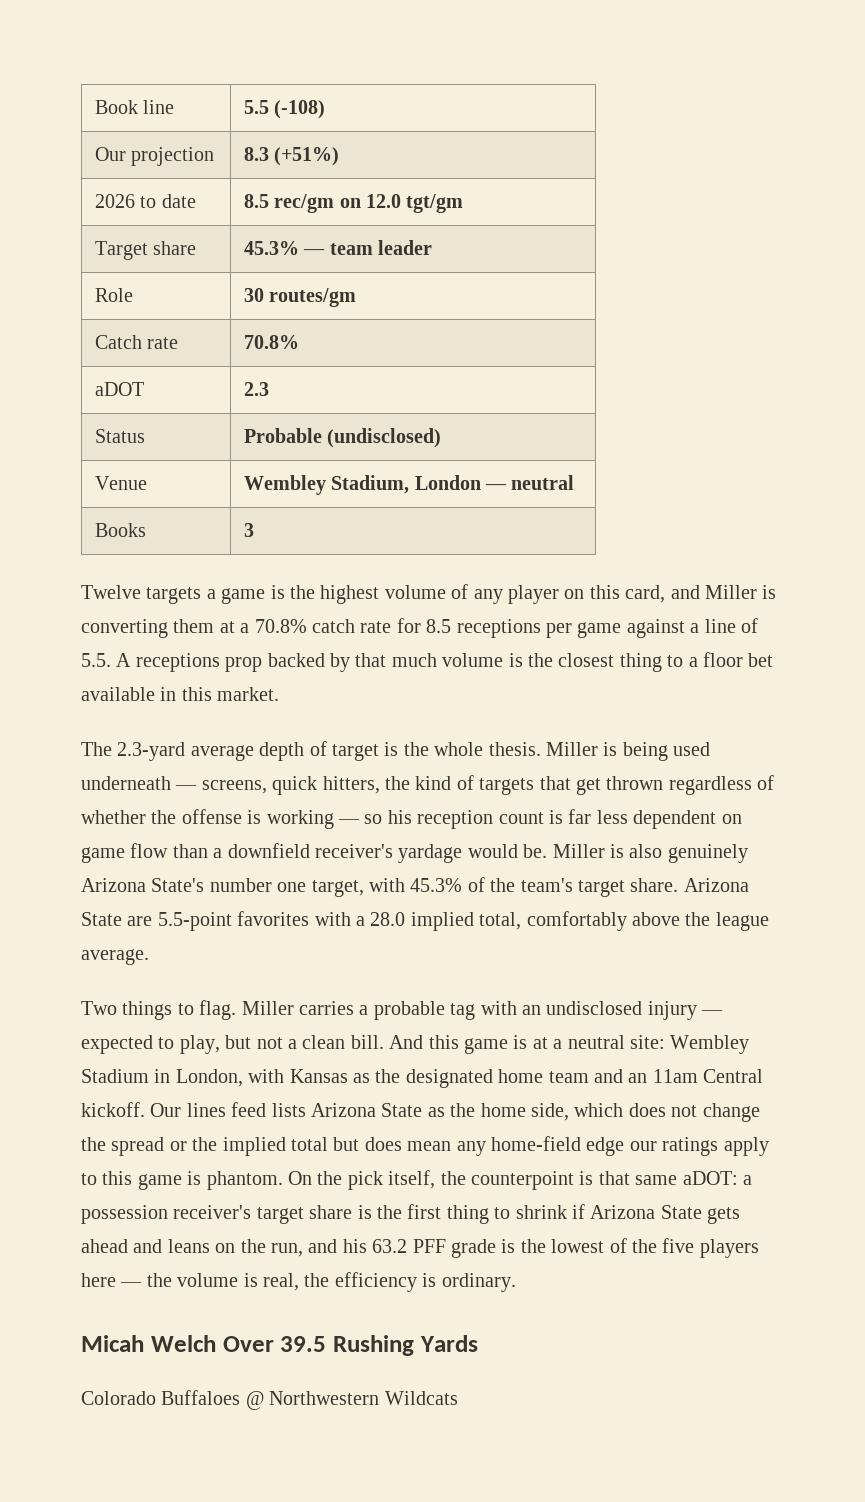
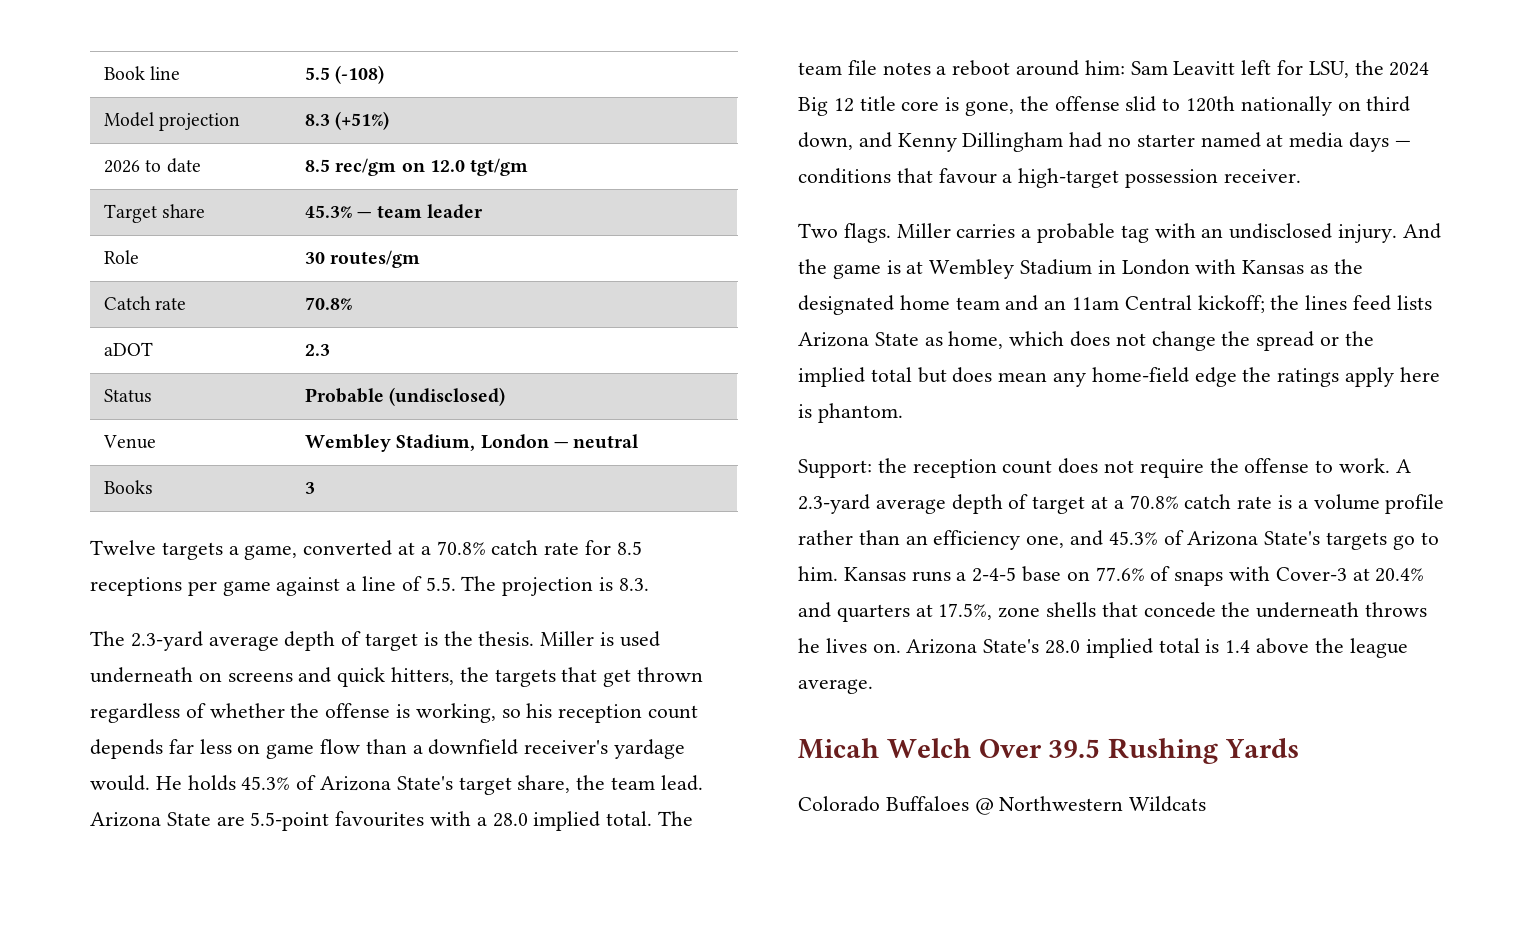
- Our projection | 8.3 (+51%)
+ Model projection | 8.3 (+51%)
- Twelve targets a game is the highest volume of any player on this card, and Miller is converting them at a 70.8% catch rate for 8.5 receptions per game against a line of 5.5. A receptions prop backed by that much volume is the closest thing to a floor bet available in this market.
+ Twelve targets a game, converted at a 70.8% catch rate for 8.5 receptions per game against a line of 5.5. The projection is 8.3.
- The 2.3-yard average depth of target is the whole thesis.
+ The 2.3-yard average depth of target is the thesis.
- Miller is being used underneath — screens, quick hitters, the kind of targets that get thrown regardless of whether the offense is working — so his reception count is far less dependent on game flow than a downfield receiver's yardage would be. Miller is also genuinely Arizona State's number one target, with 45.3% of the team's target share.
+ Miller is used underneath on screens and quick hitters, the targets that get thrown regardless of whether the offense is working, so his reception count depends far less on game flow than a downfield receiver's yardage would. He holds 45.3% of Arizona State's target share, the team lead.
- Arizona State are 5.5-point favorites with a 28.0 implied total, comfortably above the league average.
- Two things to flag.
+ Arizona State are 5.5-point favourites with a 28.0 implied total. The team file notes a reboot around him: Sam Leavitt left for LSU, the 2024 Big 12 title core is gone, the offense slid to 120th nationally on third down, and Kenny Dillingham had no starter named at media days — conditions that favour a high-target possession receiver.
+ Two flags.
- Miller carries a probable tag with an undisclosed injury — expected to play, but not a clean bill. And this game is at a neutral site: Wembley Stadium in London, with Kansas as the designated home team and an 11am Central kickoff. Our lines feed lists Arizona State as the home side, which does not change the spread or the implied total but does mean any home-field edge our ratings apply to this game is phantom. On the pick itself, the counterpoint is that same aDOT: a possession receiver's target share is the first thing to shrink if Arizona State gets ahead and leans on the run, and his 63.2 PFF grade is the lowest of the five players here — the volume is real, the efficiency is ordinary.
+ Miller carries a probable tag with an undisclosed injury. And the game is at Wembley Stadium in London with Kansas as the designated home team and an 11am Central kickoff; the lines feed lists Arizona State as home, which does not change the spread or the implied total but does mean any home-field edge the ratings apply here is phantom.
+ Support: the reception count does not require the offense to work. A 2.3-yard average depth of target at a 70.8% catch rate is a volume profile rather than an efficiency one, and 45.3% of Arizona State's targets go to him. Kansas runs a 2-4-5 base on 77.6% of snaps with Cover-3 at 20.4% and quarters at 17.5%, zone shells that concede the underneath throws he lives on. Arizona State's 28.0 implied total is 1.4 above the league average.

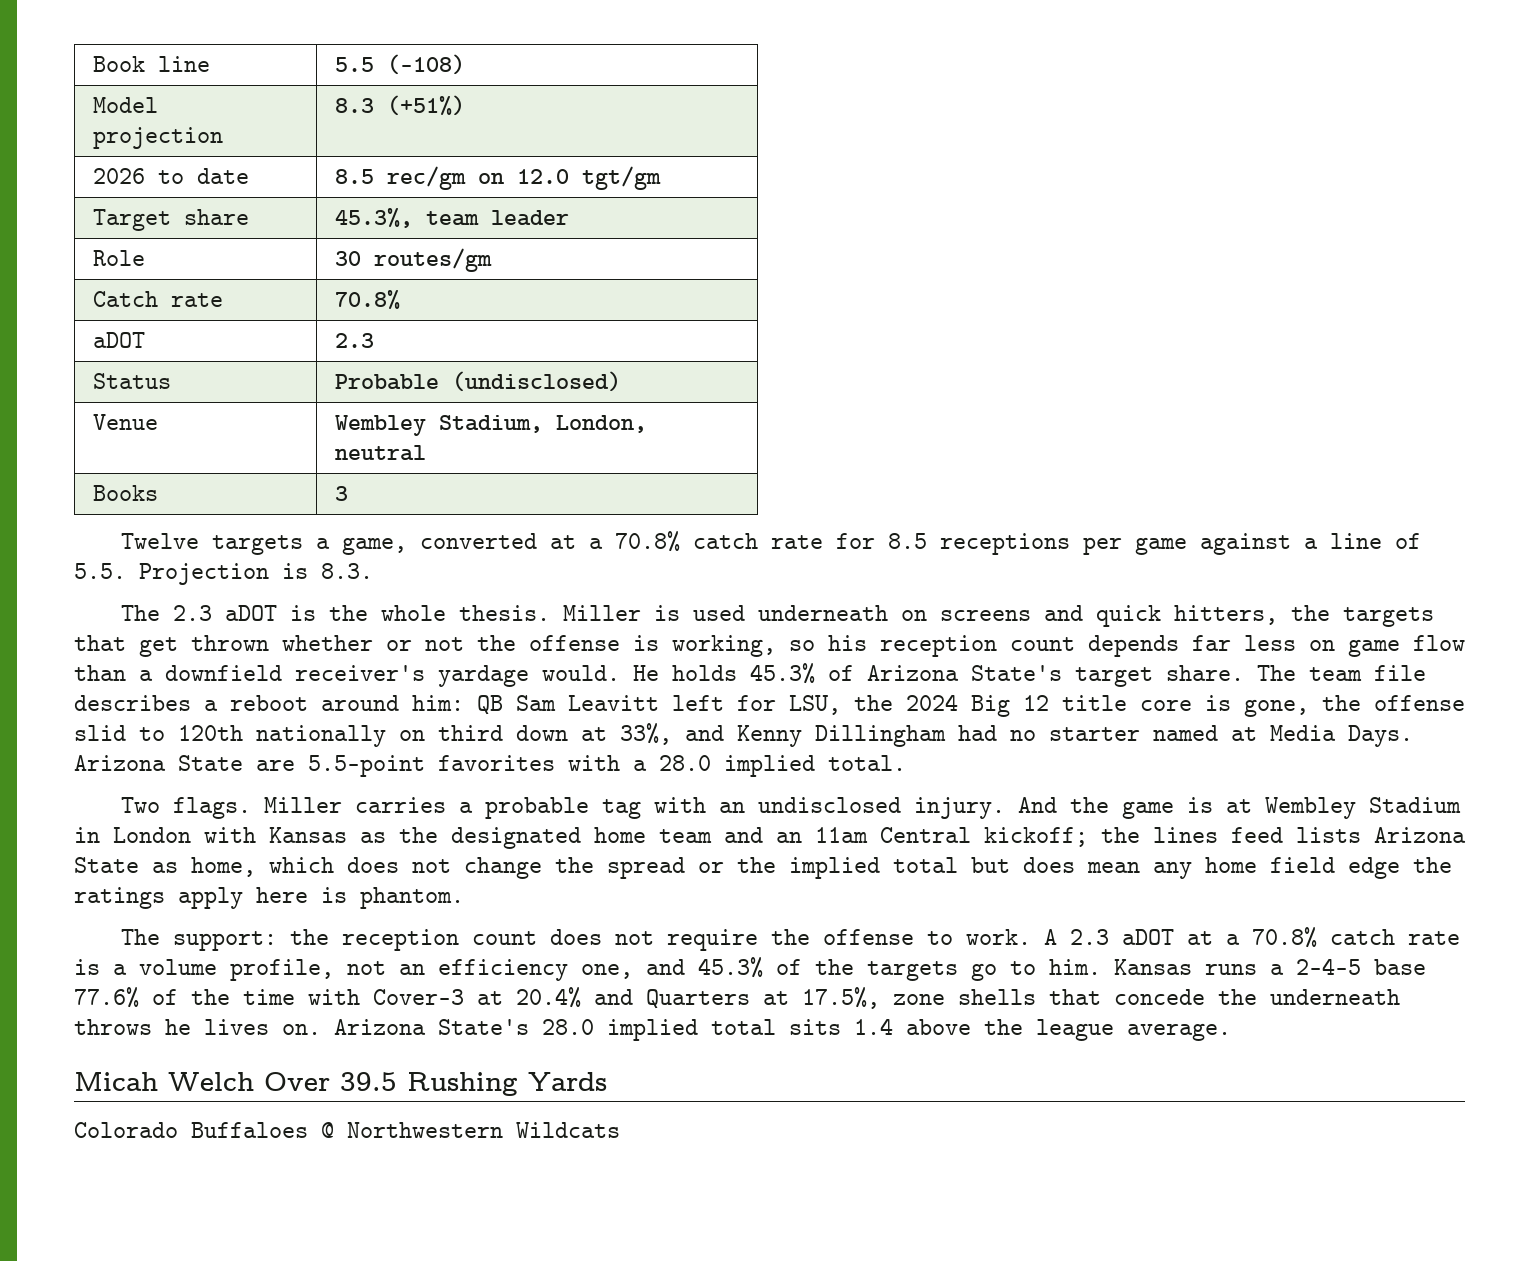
- Target share | 45.3% — team leader
+ Target share | 45.3%, team leader
- Venue | Wembley Stadium, London — neutral
+ Venue | Wembley Stadium, London, neutral
- Twelve targets a game, converted at a 70.8% catch rate for 8.5 receptions per game against a line of 5.5. The projection is 8.3.
+ Twelve targets a game, converted at a 70.8% catch rate for 8.5 receptions per game against a line of 5.5. Projection is 8.3.
- The 2.3-yard average depth of target is the thesis.
+ The 2.3 aDOT is the whole thesis.
- Miller is used underneath on screens and quick hitters, the targets that get thrown regardless of whether the offense is working, so his reception count depends far less on game flow than a downfield receiver's yardage would.
+ Miller is used underneath on screens and quick hitters, the targets that get thrown whether or not the offense is working, so his reception count depends far less on game flow than a downfield receiver's yardage would.
- He holds 45.3% of Arizona State's target share, the team lead. Arizona State are 5.5-point favourites with a 28.0 implied total.
+ He holds 45.3% of Arizona State's target share.
- The team file notes a reboot around him: Sam Leavitt left for LSU, the 2024 Big 12 title core is gone, the offense slid to 120th nationally on third down, and Kenny Dillingham had no starter named at media days — conditions that favour a high-target possession receiver.
+ The team file describes a reboot around him: QB Sam Leavitt left for LSU, the 2024 Big 12 title core is gone, the offense slid to 120th nationally on third down at 33%, and Kenny Dillingham had no starter named at Media Days. Arizona State are 5.5-point favorites with a 28.0 implied total.
- And the game is at Wembley Stadium in London with Kansas as the designated home team and an 11am Central kickoff; the lines feed lists Arizona State as home, which does not change the spread or the implied total but does mean any home-field edge the ratings apply here is phantom.
+ And the game is at Wembley Stadium in London with Kansas as the designated home team and an 11am Central kickoff; the lines feed lists Arizona State as home, which does not change the spread or the implied total but does mean any home field edge the ratings apply here is phantom.
- Support: the reception count does not require the offense to work.
+ The support: the reception count does not require the offense to work.
- A 2.3-yard average depth of target at a 70.8% catch rate is a volume profile rather than an efficiency one, and 45.3% of Arizona State's targets go to him.
+ A 2.3 aDOT at a 70.8% catch rate is a volume profile, not an efficiency one, and 45.3% of the targets go to him.
- Kansas runs a 2-4-5 base on 77.6% of snaps with Cover-3 at 20.4% and quarters at 17.5%, zone shells that concede the underneath throws he lives on.
+ Kansas runs a 2-4-5 base 77.6% of the time with Cover-3 at 20.4% and Quarters at 17.5%, zone shells that concede the underneath throws he lives on.
- Arizona State's 28.0 implied total is 1.4 above the league average.
+ Arizona State's 28.0 implied total sits 1.4 above the league average.

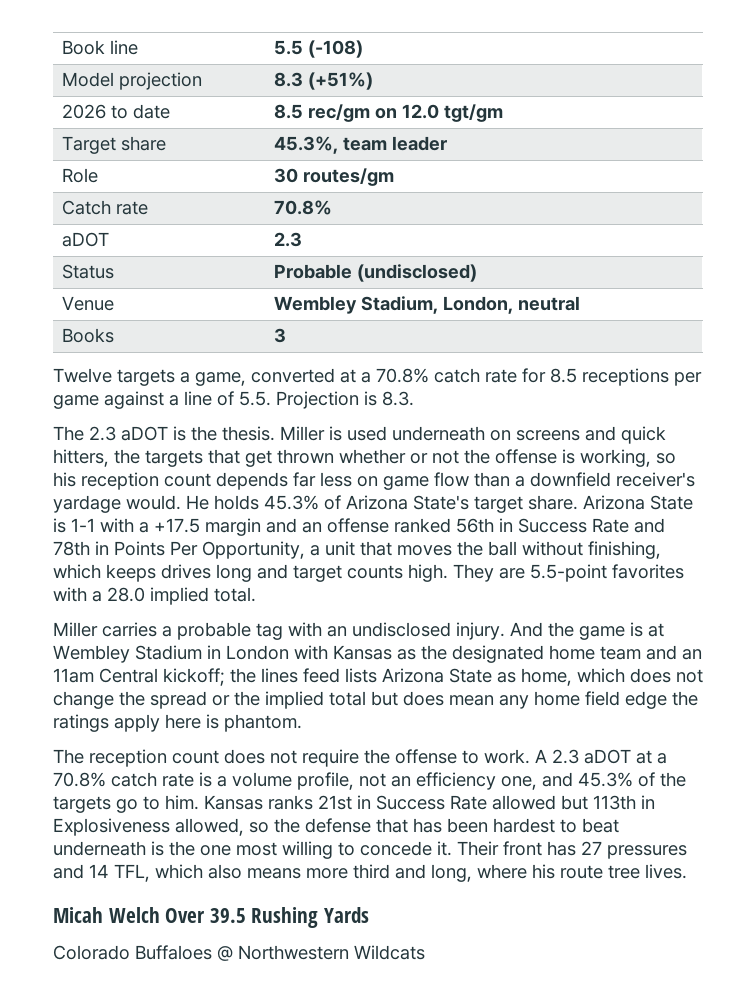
- The 2.3 aDOT is the whole thesis.
+ The 2.3 aDOT is the thesis.
- The team file describes a reboot around him: QB Sam Leavitt left for LSU, the 2024 Big 12 title core is gone, the offense slid to 120th nationally on third down at 33%, and Kenny Dillingham had no starter named at Media Days. Arizona State are 5.5-point favorites with a 28.0 implied total.
+ Arizona State is 1-1 with a +17.5 margin and an offense ranked 56th in Success Rate and 78th in Points Per Opportunity, a unit that moves the ball without finishing, which keeps drives long and target counts high. They are 5.5-point favorites with a 28.0 implied total.
- Two flags.
- The support: the reception count does not require the offense to work.
+ The reception count does not require the offense to work.
- Kansas runs a 2-4-5 base 77.6% of the time with Cover-3 at 20.4% and Quarters at 17.5%, zone shells that concede the underneath throws he lives on. Arizona State's 28.0 implied total sits 1.4 above the league average.
+ Kansas ranks 21st in Success Rate allowed but 113th in Explosiveness allowed, so the defense that has been hardest to beat underneath is the one most willing to concede it. Their front has 27 pressures and 14 TFL, which also means more third and long, where his route tree lives.

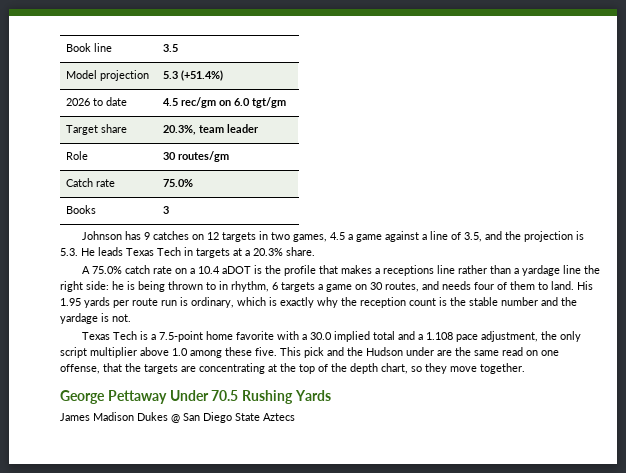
- Book line | 5.5 (-108)
+ Book line | 3.5
- Model projection | 8.3 (+51%)
+ Model projection | 5.3 (+51.4%)
- 2026 to date | 8.5 rec/gm on 12.0 tgt/gm
+ 2026 to date | 4.5 rec/gm on 6.0 tgt/gm
- Target share | 45.3%, team leader
+ Target share | 20.3%, team leader
- Catch rate | 70.8%
- aDOT | 2.3
- Status | Probable (undisclosed)
- Venue | Wembley Stadium, London, neutral
+ Catch rate | 75.0%
  Books | 3
- Twelve targets a game, converted at a 70.8% catch rate for 8.5 receptions per game against a line of 5.5. Projection is 8.3.
- The 2.3 aDOT is the thesis. Miller is used underneath on screens and quick hitters, the targets that get thrown whether or not the offense is working, so his reception count depends far less on game flow than a downfield receiver's yardage would. He holds 45.3% of Arizona State's target share. Arizona State is 1-1 with a +17.5 margin and an offense ranked 56th in Success Rate and 78th in Points Per Opportunity, a unit that moves the ball without finishing, which keeps drives long and target counts high. They are 5.5-point favorites with a 28.0 implied total.
- Miller carries a probable tag with an undisclosed injury. And the game is at Wembley Stadium in London with Kansas as the designated home team and an 11am Central kickoff; the lines feed lists Arizona State as home, which does not change the spread or the implied total but does mean any home field edge the ratings apply here is phantom.
- The reception count does not require the offense to work. A 2.3 aDOT at a 70.8% catch rate is a volume profile, not an efficiency one, and 45.3% of the targets go to him. Kansas ranks 21st in Success Rate allowed but 113th in Explosiveness allowed, so the defense that has been hardest to beat underneath is the one most willing to concede it. Their front has 27 pressures and 14 TFL, which also means more third and long, where his route tree lives.
- Micah Welch Over 39.5 Rushing Yards
- Colorado Buffaloes @ Northwestern Wildcats
+ Johnson has 9 catches on 12 targets in two games, 4.5 a game against a line of 3.5, and the projection is 5.3. He leads Texas Tech in targets at a 20.3% share.
+ A 75.0% catch rate on a 10.4 aDOT is the profile that makes a receptions line rather than a yardage line the right side: he is being thrown to in rhythm, 6 targets a game on 30 routes, and needs four of them to land. His 1.95 yards per route run is ordinary, which is exactly why the reception count is the stable number and the yardage is not.
+ Texas Tech is a 7.5-point home favorite with a 30.0 implied total and a 1.108 pace adjustment, the only script multiplier above 1.0 among these five. This pick and the Hudson under are the same read on one offense, that the targets are concentrating at the top of the depth chart, so they move together.
+ George Pettaway Under 70.5 Rushing Yards
+ James Madison Dukes @ San Diego State Aztecs

